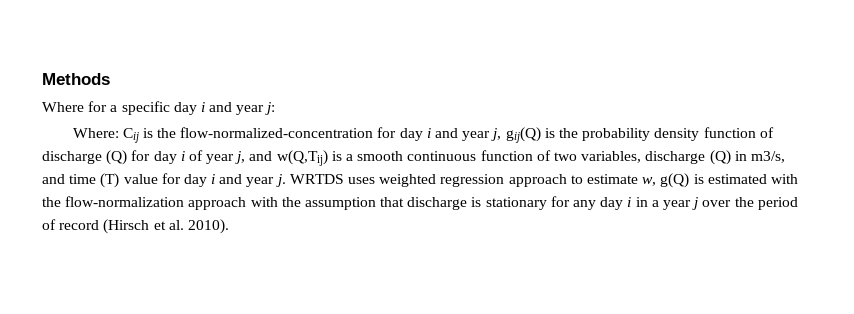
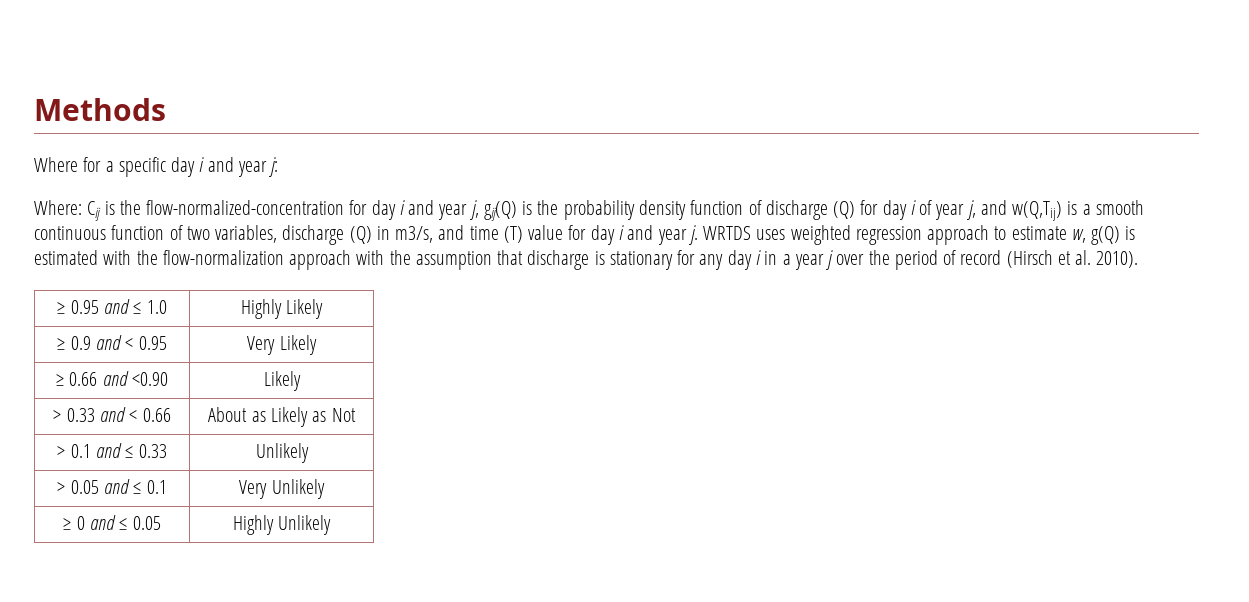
+ ≥ 0.95 and ≤ 1.0 | Highly Likely
+ ≥ 0.9 and < 0.95 | Very Likely
+ ≥ 0.66 and <0.90 | Likely
+ > 0.33 and < 0.66 | About as Likely as Not
+ > 0.1 and ≤ 0.33 | Unlikely
+ > 0.05 and ≤ 0.1 | Very Unlikely
+ ≥ 0 and ≤ 0.05 | Highly Unlikely

